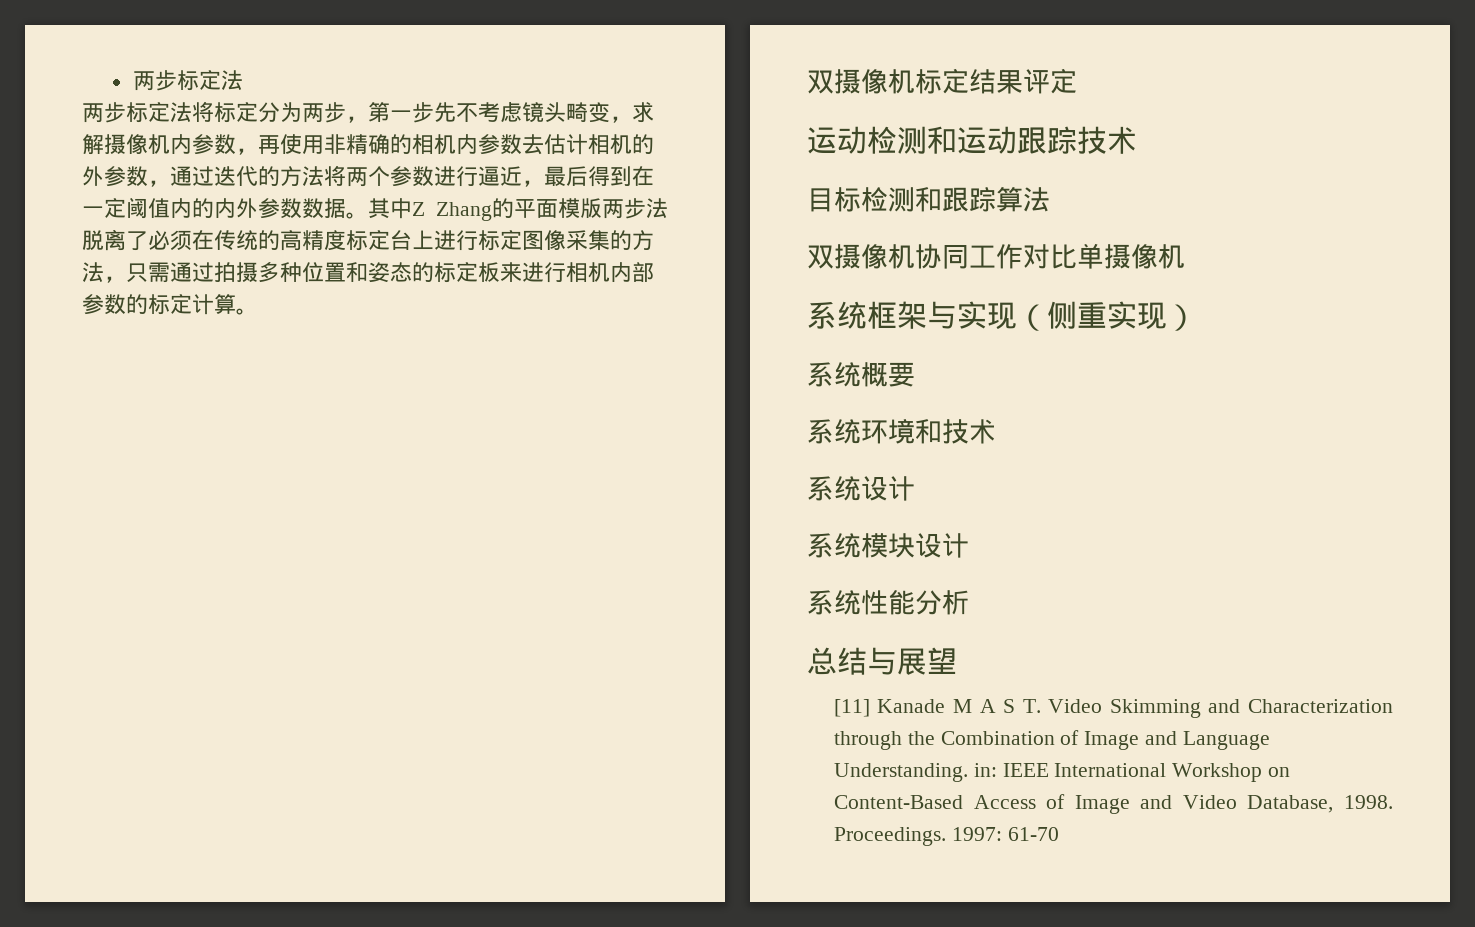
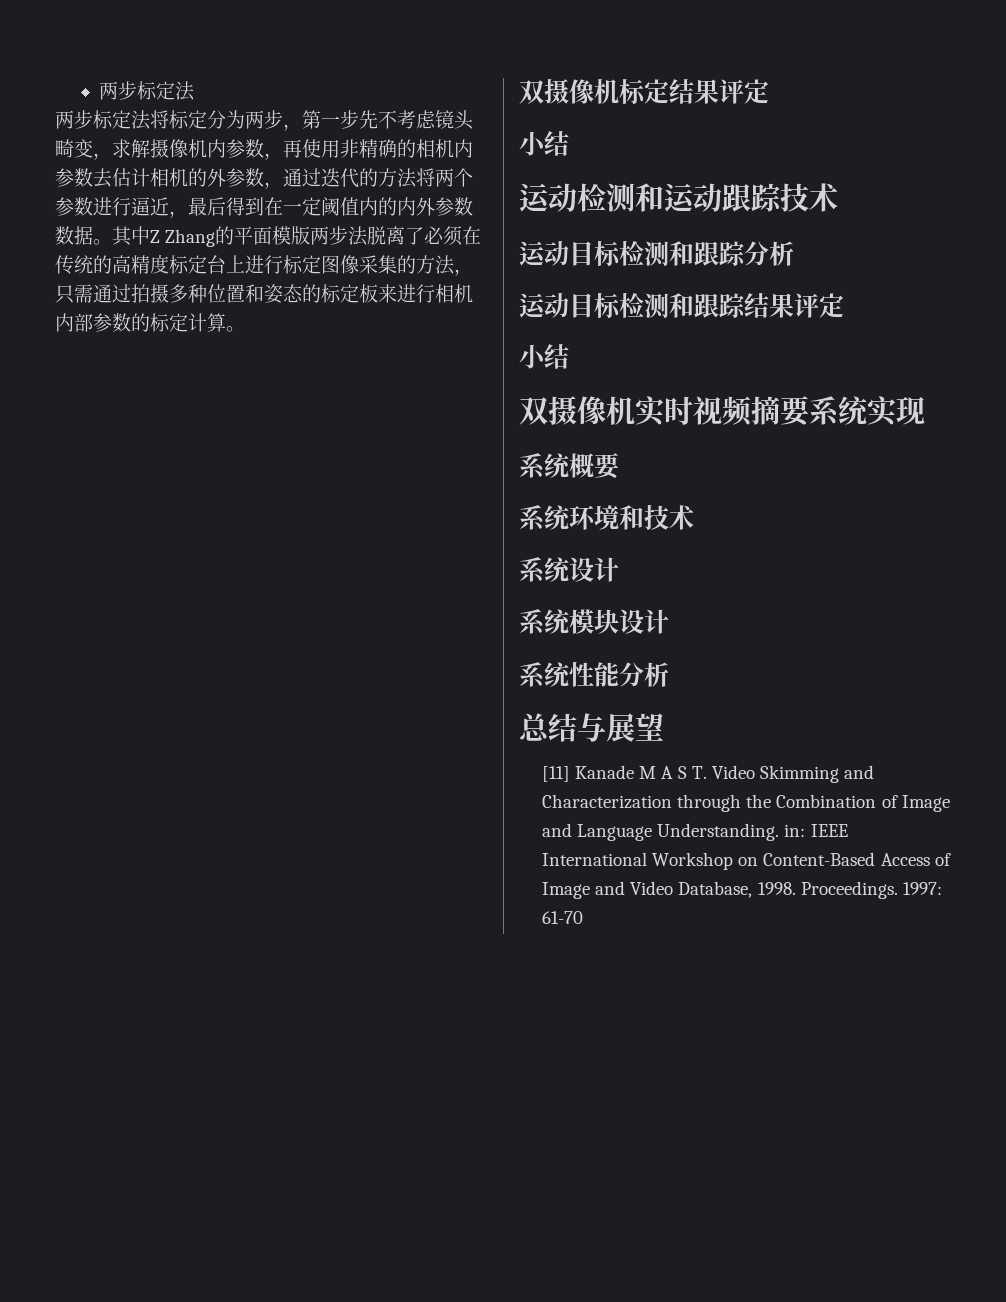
  双摄像机标定结果评定
+ 小结
- 目标检测和跟踪算法
- 双摄像机协同工作对比单摄像机
- 系统框架与实现（侧重实现）
+ 运动目标检测和跟踪分析
+ 运动目标检测和跟踪结果评定
+ 小结
+ 双摄像机实时视频摘要系统实现

